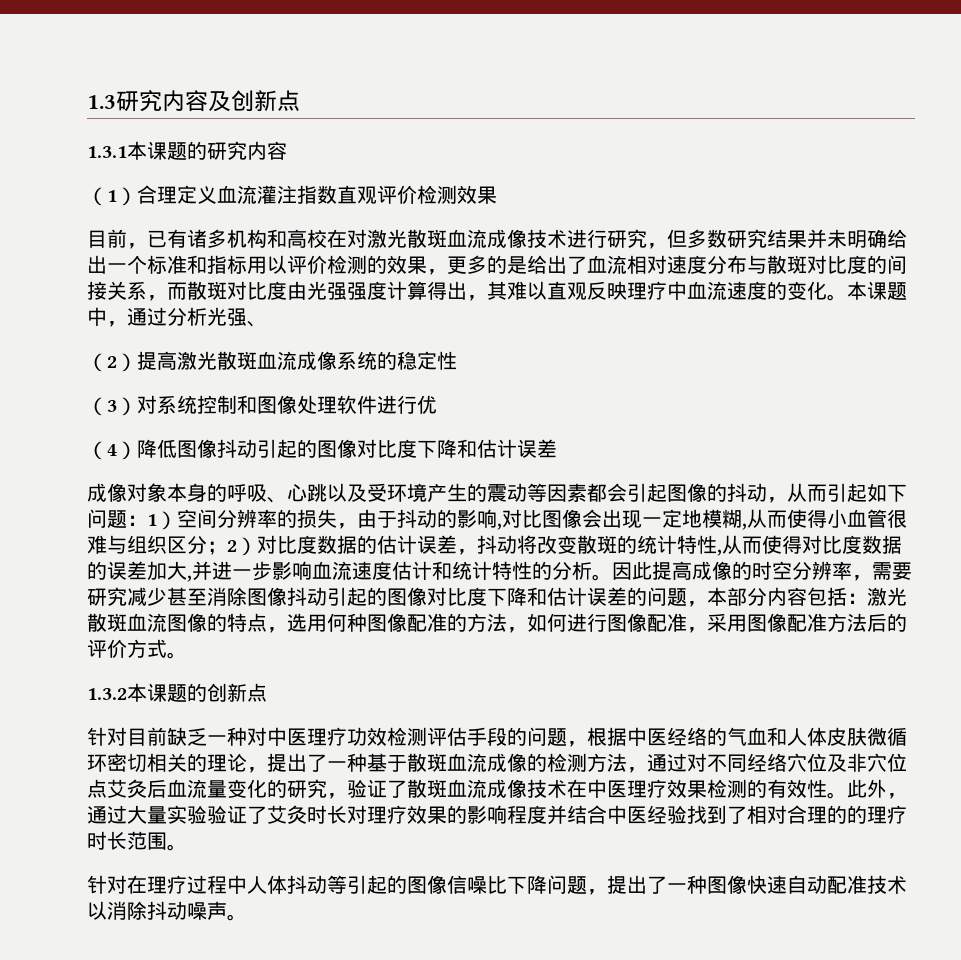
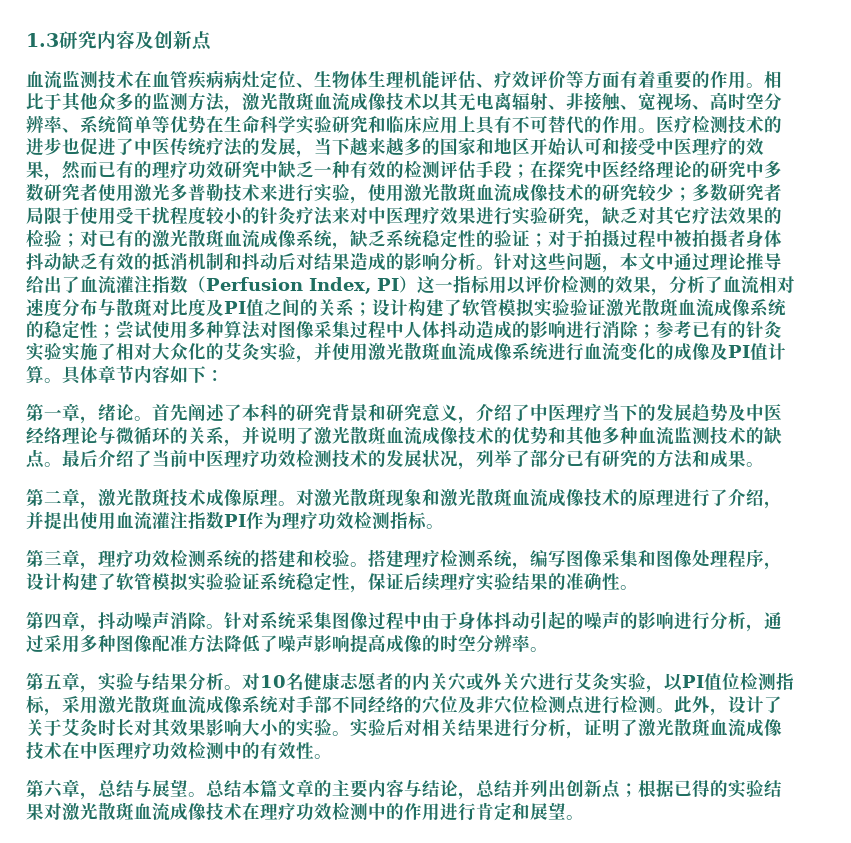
- 1.3.1本课题的研究内容
- （1）合理定义血流灌注指数直观评价检测效果
- 目前，已有诸多机构和高校在对激光散斑血流成像技术进行研究，但多数研究结果并未明确给出一个标准和指标用以评价检测的效果，更多的是给出了血流相对速度分布与散斑对比度的间接关系，而散斑对比度由光强强度计算得出，其难以直观反映理疗中血流速度的变化。本课题中，通过分析光强、
- （2）提高激光散斑血流成像系统的稳定性
- （3）对系统控制和图像处理软件进行优
- （4）降低图像抖动引起的图像对比度下降和估计误差
- 成像对象本身的呼吸、心跳以及受环境产生的震动等因素都会引起图像的抖动，从而引起如下问题：1）空间分辨率的损失，由于抖动的影响,对比图像会出现一定地模糊,从而使得小血管很难与组织区分；2）对比度数据的估计误差，抖动将改变散斑的统计特性,从而使得对比度数据的误差加大,并进一步影响血流速度估计和统计特性的分析。因此提高成像的时空分辨率，需要研究减少甚至消除图像抖动引起的图像对比度下降和估计误差的问题，本部分内容包括：激光散斑血流图像的特点，选用何种图像配准的方法，如何进行图像配准，采用图像配准方法后的评价方式。
- 1.3.2本课题的创新点
- 针对目前缺乏一种对中医理疗功效检测评估手段的问题，根据中医经络的气血和人体皮肤微循环密切相关的理论，提出了一种基于散斑血流成像的检测方法，通过对不同经络穴位及非穴位点艾灸后血流量变化的研究，验证了散斑血流成像技术在中医理疗效果检测的有效性。此外，通过大量实验验证了艾灸时长对理疗效果的影响程度并结合中医经验找到了相对合理的的理疗时长范围。
- 针对在理疗过程中人体抖动等引起的图像信噪比下降问题，提出了一种图像快速自动配准技术以消除抖动噪声。
+ 血流监测技术在血管疾病病灶定位、生物体生理机能评估、疗效评价等方面有着重要的作用。相比于其他众多的监测方法，激光散斑血流成像技术以其无电离辐射、非接触、宽视场、高时空分辨率、系统简单等优势在生命科学实验研究和临床应用上具有不可替代的作用。医疗检测技术的进步也促进了中医传统疗法的发展，当下越来越多的国家和地区开始认可和接受中医理疗的效果，然而已有的理疗功效研究中缺乏一种有效的检测评估手段；在探究中医经络理论的研究中多数研究者使用激光多普勒技术来进行实验，使用激光散斑血流成像技术的研究较少；多数研究者局限于使用受干扰程度较小的针灸疗法来对中医理疗效果进行实验研究，缺乏对其它疗法效果的检验；对已有的激光散斑血流成像系统，缺乏系统稳定性的验证；对于拍摄过程中被拍摄者身体抖动缺乏有效的抵消机制和抖动后对结果造成的影响分析。针对这些问题，本文中通过理论推导给出了血流灌注指数（Perfusion Index, PI）这一指标用以评价检测的效果，分析了血流相对速度分布与散斑对比度及PI值之间的关系；设计构建了软管模拟实验验证激光散斑血流成像系统的稳定性；尝试使用多种算法对图像采集过程中人体抖动造成的影响进行消除；参考已有的针灸实验实施了相对大众化的艾灸实验，并使用激光散斑血流成像系统进行血流变化的成像及PI值计算。具体章节内容如下：
+ 第一章，绪论。首先阐述了本科的研究背景和研究意义，介绍了中医理疗当下的发展趋势及中医经络理论与微循环的关系，并说明了激光散斑血流成像技术的优势和其他多种血流监测技术的缺点。最后介绍了当前中医理疗功效检测技术的发展状况，列举了部分已有研究的方法和成果。
+ 第二章，激光散斑技术成像原理。对激光散斑现象和激光散斑血流成像技术的原理进行了介绍，并提出使用血流灌注指数PI作为理疗功效检测指标。
+ 第三章，理疗功效检测系统的搭建和校验。搭建理疗检测系统，编写图像采集和图像处理程序，设计构建了软管模拟实验验证系统稳定性，保证后续理疗实验结果的准确性。
+ 第四章，抖动噪声消除。针对系统采集图像过程中由于身体抖动引起的噪声的影响进行分析，通过采用多种图像配准方法降低了噪声影响提高成像的时空分辨率。
+ 第五章，实验与结果分析。对10名健康志愿者的内关穴或外关穴进行艾灸实验，以PI值位检测指标，采用激光散斑血流成像系统对手部不同经络的穴位及非穴位检测点进行检测。此外，设计了关于艾灸时长对其效果影响大小的实验。实验后对相关结果进行分析，证明了激光散斑血流成像技术在中医理疗功效检测中的有效性。
+ 第六章，总结与展望。总结本篇文章的主要内容与结论，总结并列出创新点；根据已得的实验结果对激光散斑血流成像技术在理疗功效检测中的作用进行肯定和展望。

